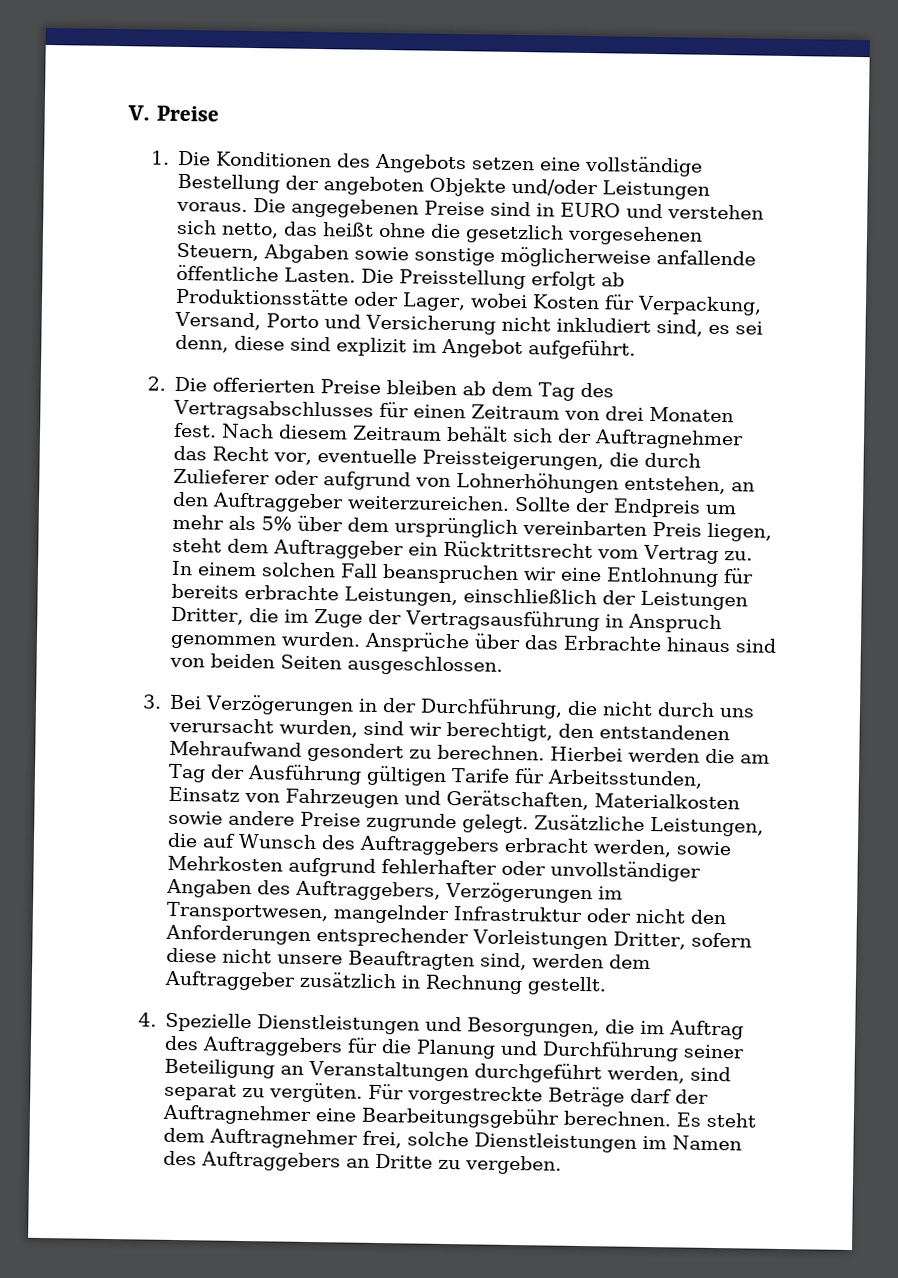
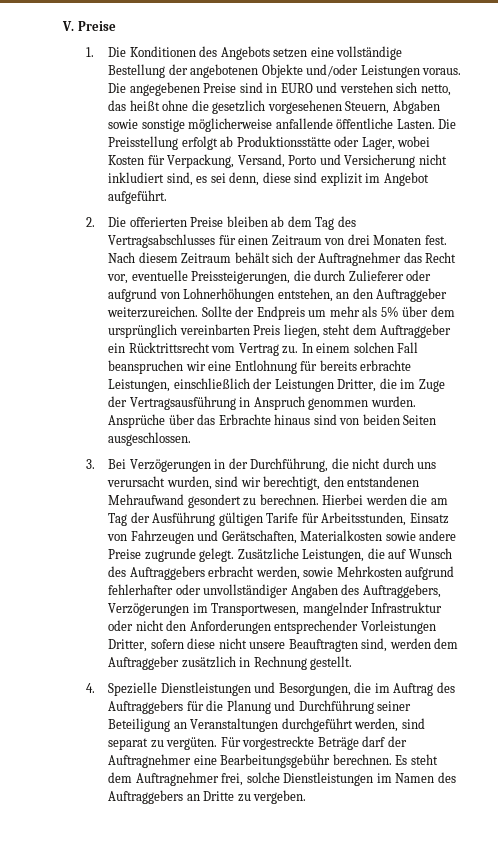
- 1. Die Konditionen des Angebots setzen eine vollständige Bestellung der angeboten Objekte und/oder Leistungen voraus.
+ 1. Die Konditionen des Angebots setzen eine vollständige Bestellung der angebotenen Objekte und/oder Leistungen voraus.

